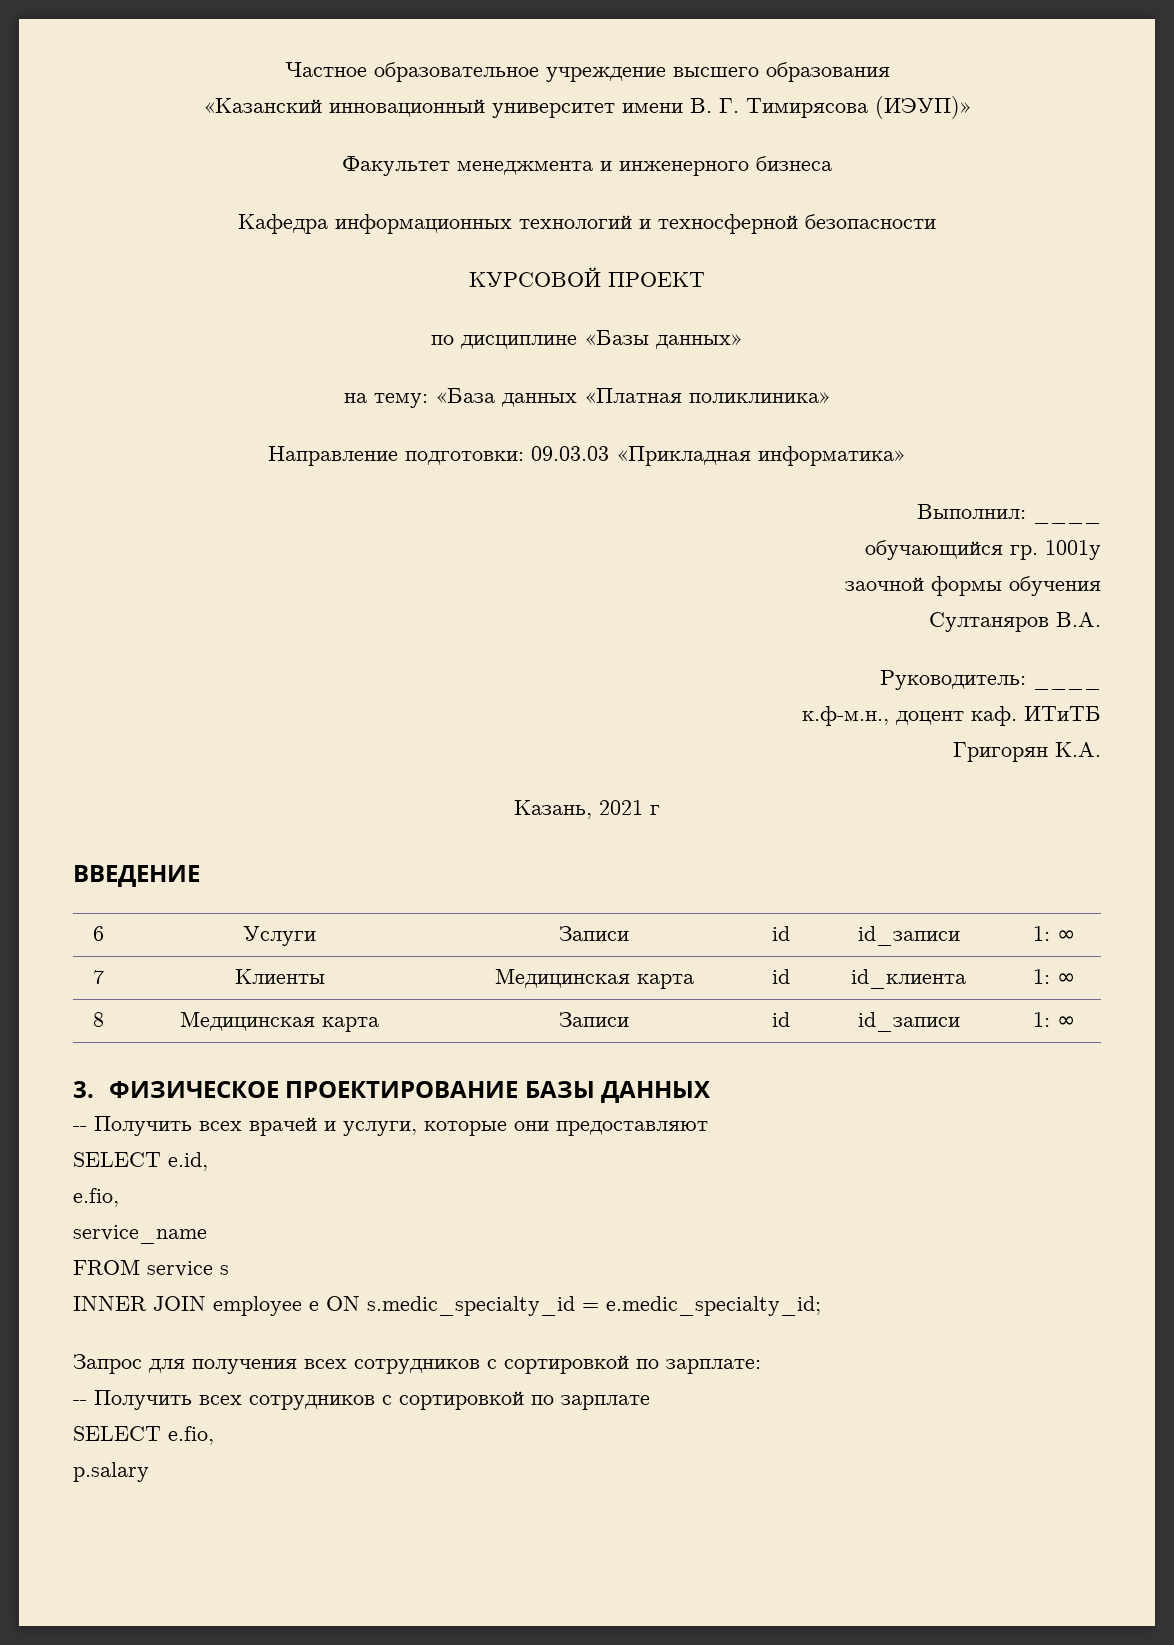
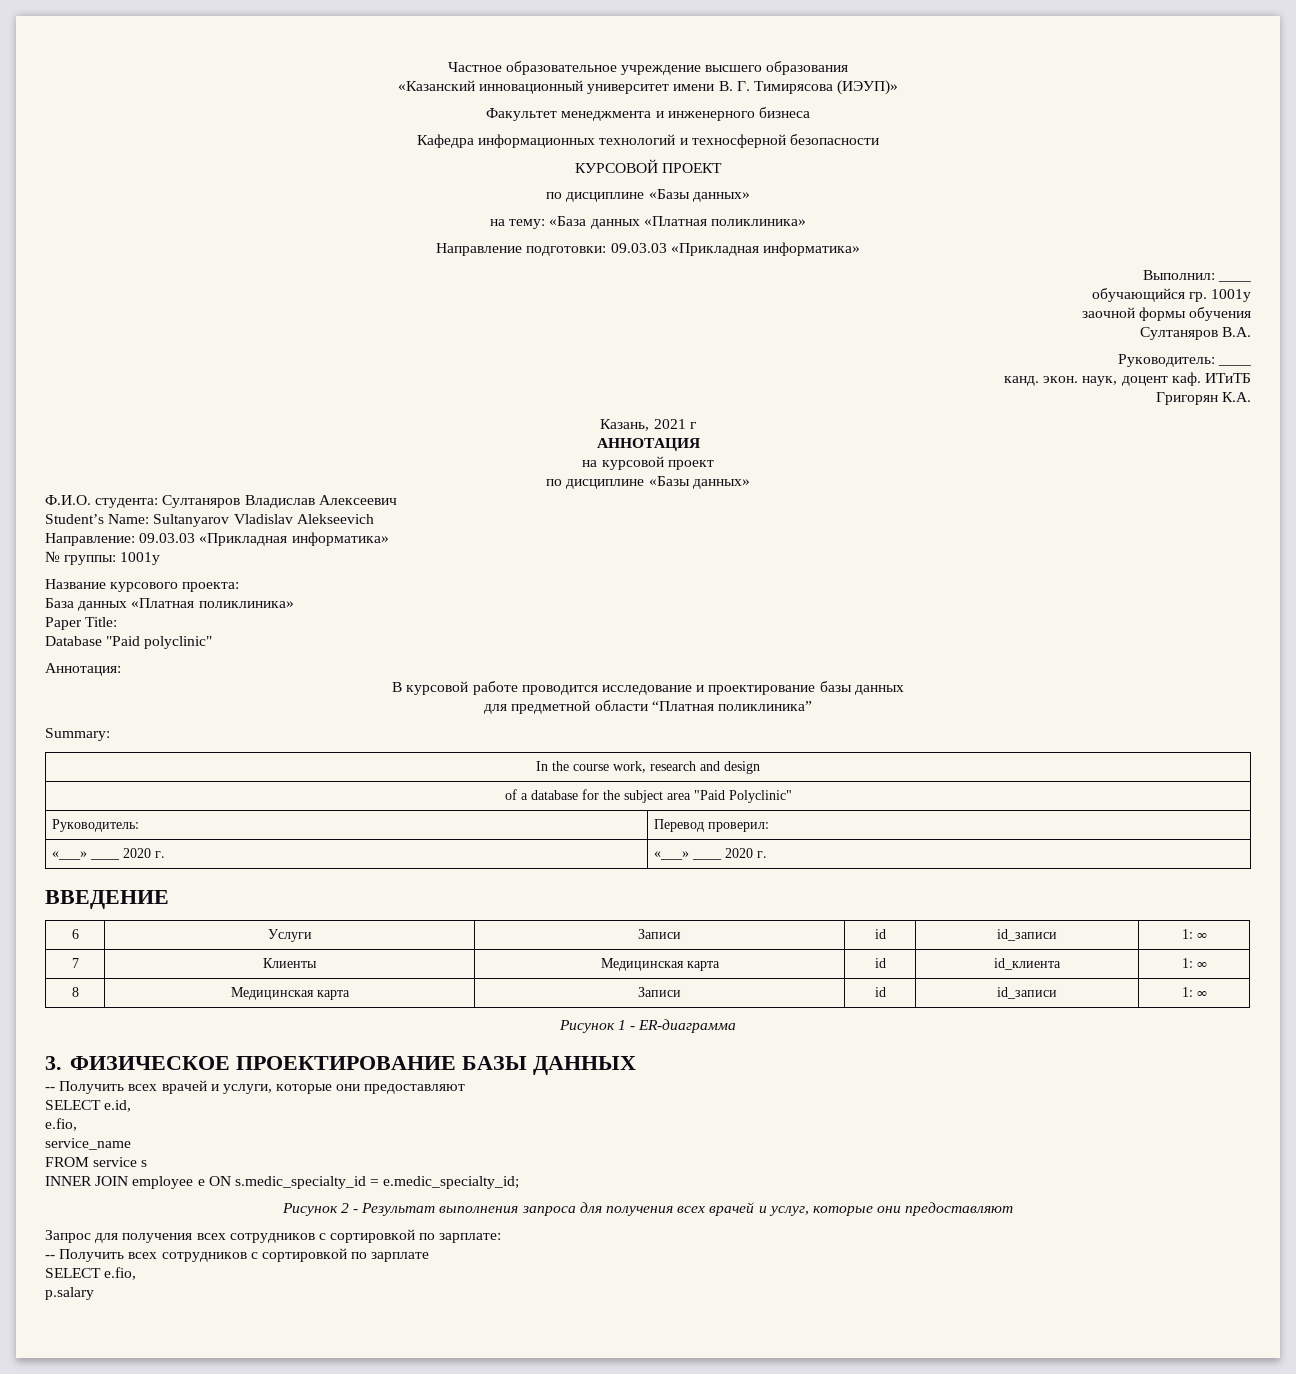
- к.ф-м.н., доцент каф.
+ канд. экон. наук, доцент каф.
+ АННОТАЦИЯ
+ на курсовой проект
+ по дисциплине «Базы данных»
+ Ф.И.О. студента: Султаняров Владислав Алексеевич
+ Student’s Name: Sultanyarov Vladislav Alekseevich
+ Направление: 09.03.03 «Прикладная информатика»
+ № группы: 1001у
+ Название курсового проекта:
+ База данных «Платная поликлиника»
+ Paper Title:
+ Database "Paid polyclinic"
+ Аннотация:
+ В курсовой работе проводится исследование и проектирование базы данных
+ для предметной области “Платная поликлиника”
+ Summary:
+ In the course work, research and design
+ of a database for the subject area "Paid Polyclinic"
+ Руководитель: | Перевод проверил:
+ «___» ____ 2020 г. | «___» ____ 2020 г.
+ Рисунок 1 - ER-диаграмма
+ Рисунок 2 - Результат выполнения запроса для получения всех врачей и услуг, которые они предоставляют

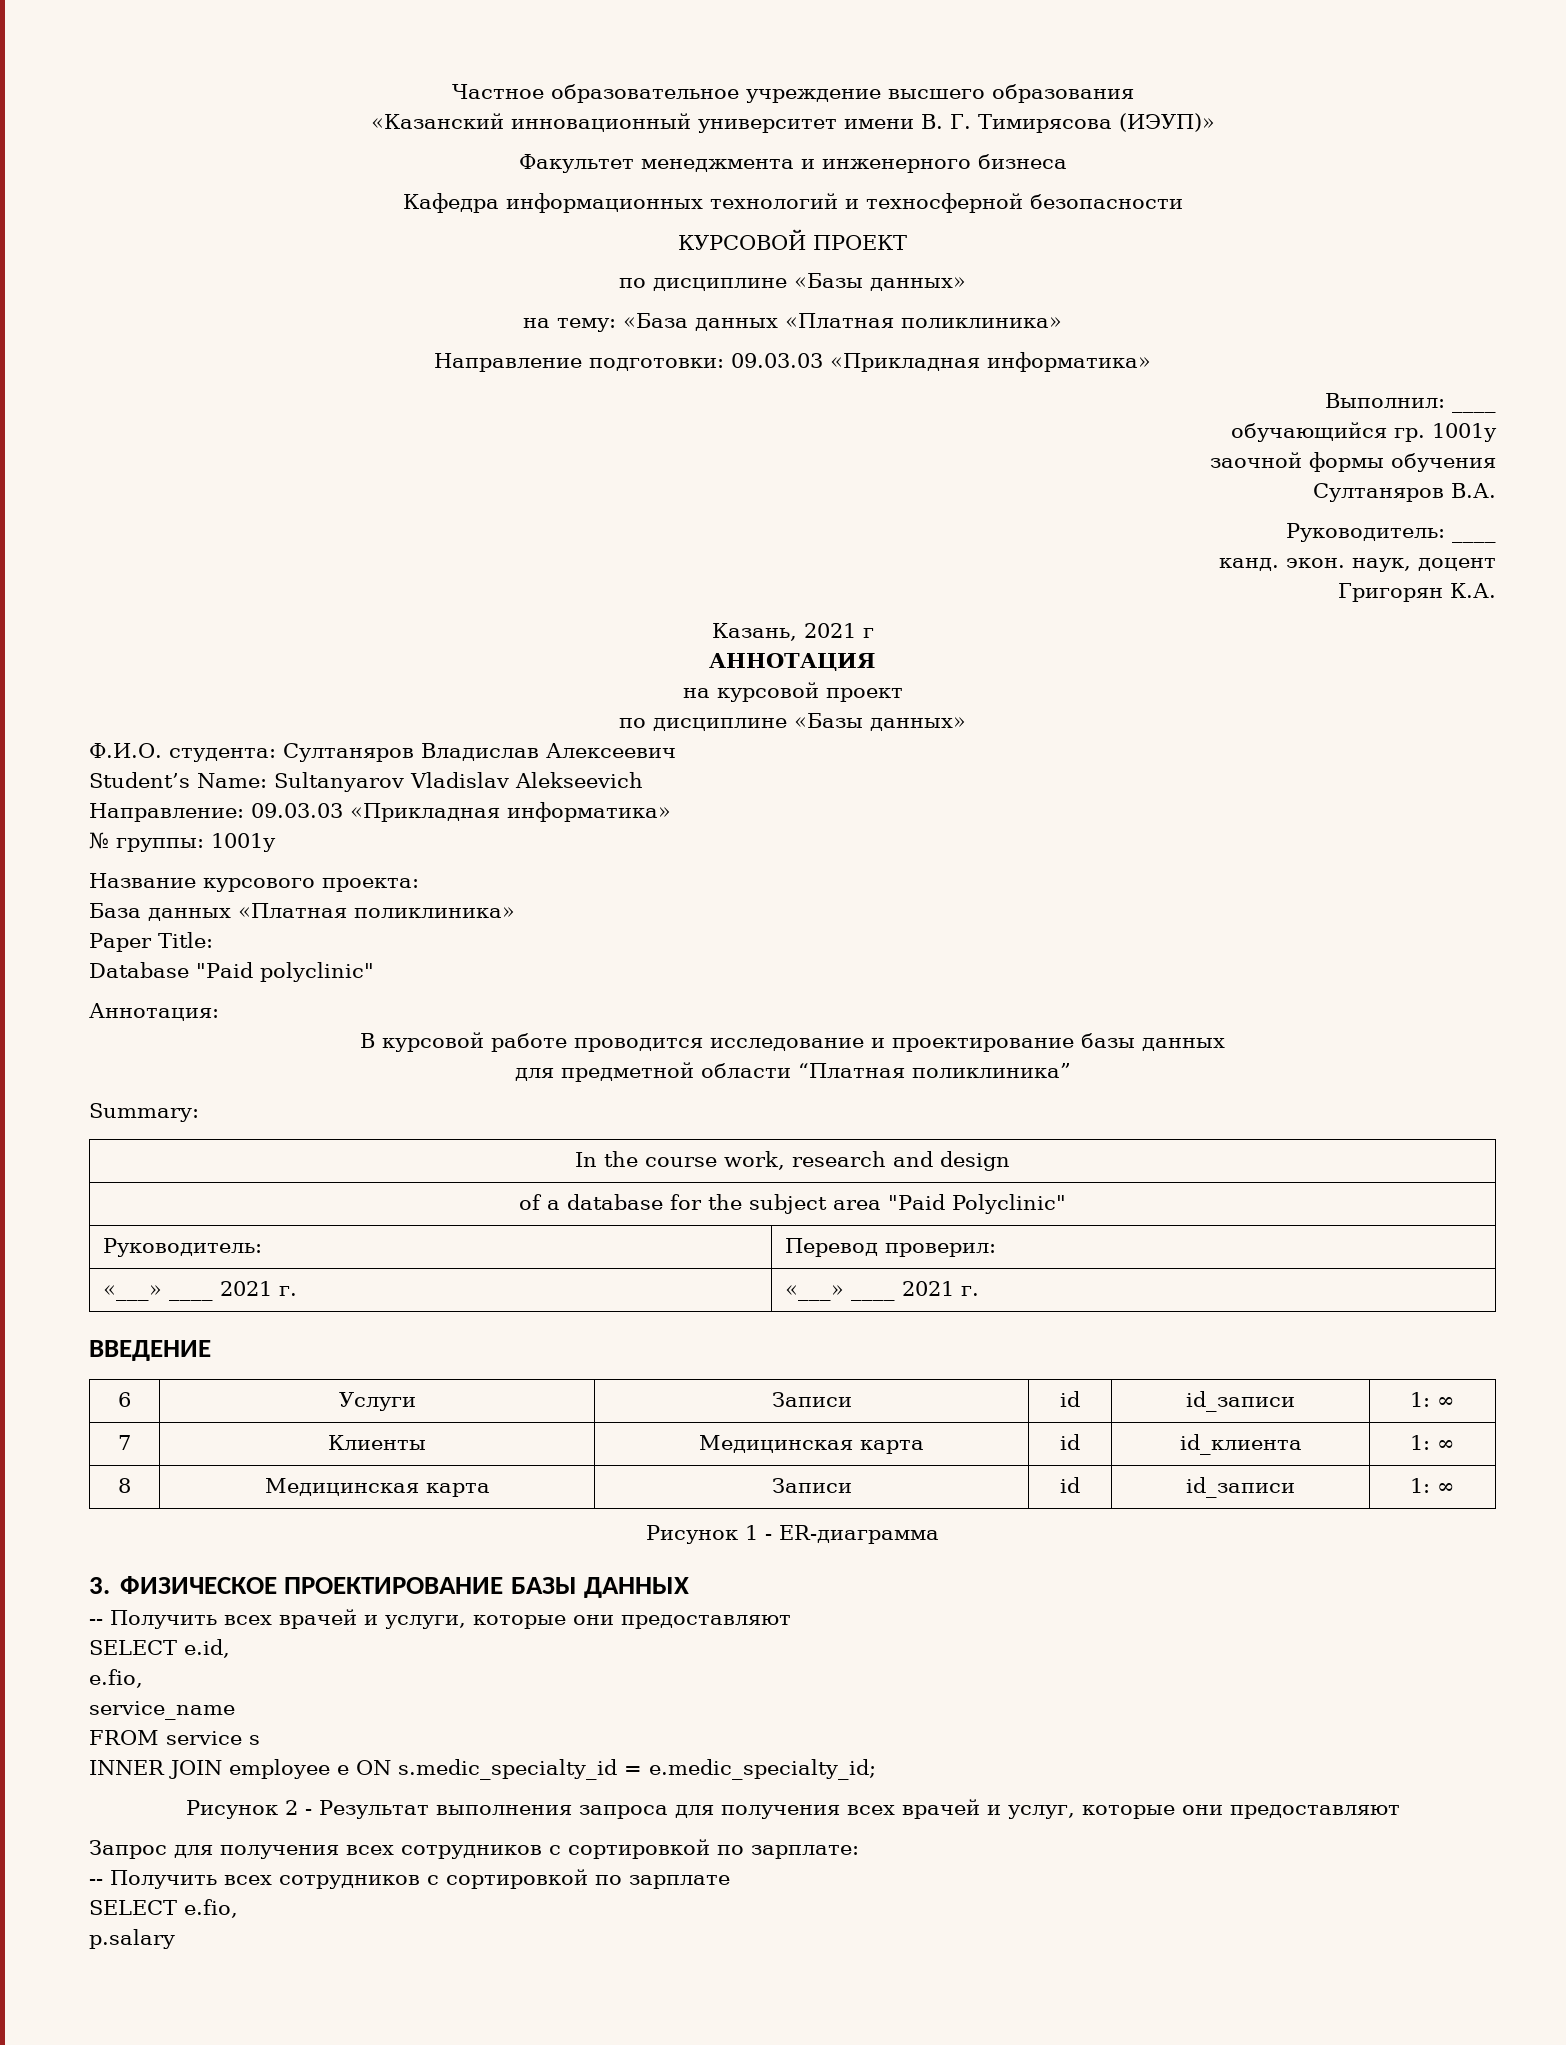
- канд. экон. наук, доцент каф. ИТиТБ
+ канд. экон. наук, доцент
- «___» ____ 2020 г. | «___» ____ 2020 г.
+ «___» ____ 2021 г. | «___» ____ 2021 г.

